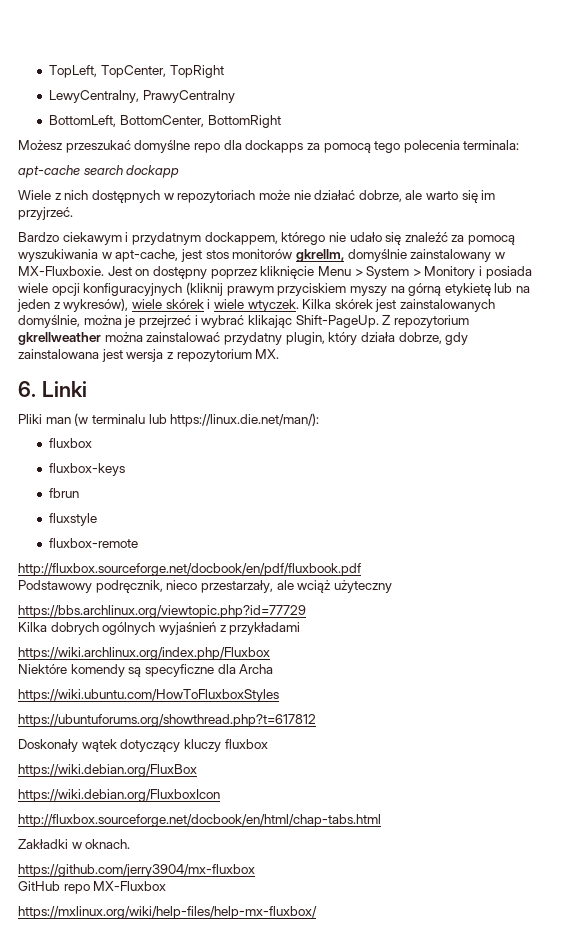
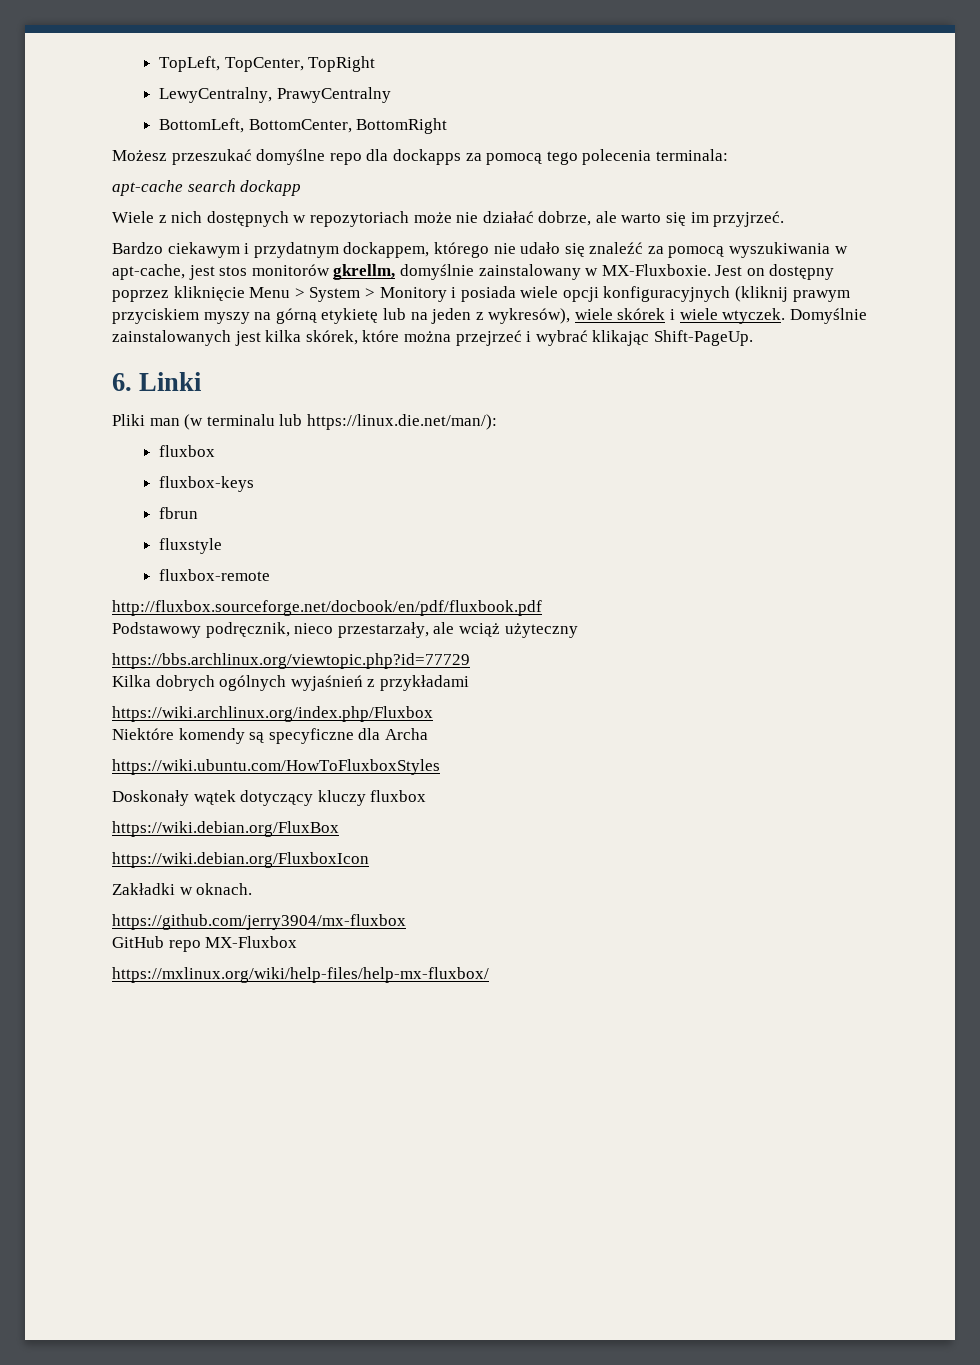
- Kilka skórek jest zainstalowanych domyślnie, można je przejrzeć i wybrać klikając Shift-PageUp. Z repozytorium gkrellweather można zainstalować przydatny plugin, który działa dobrze, gdy zainstalowana jest wersja z repozytorium MX.
+ Domyślnie zainstalowanych jest kilka skórek, które można przejrzeć i wybrać klikając Shift-PageUp.
- https://ubuntuforums.org/showthread.php?t=617812
- http://fluxbox.sourceforge.net/docbook/en/html/chap-tabs.html

